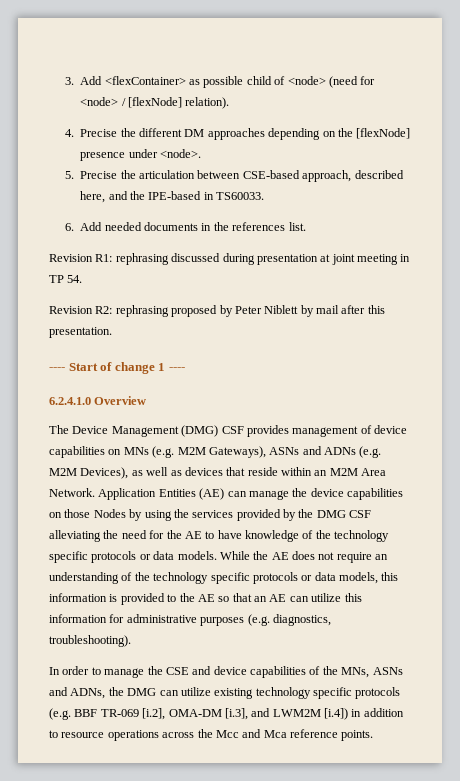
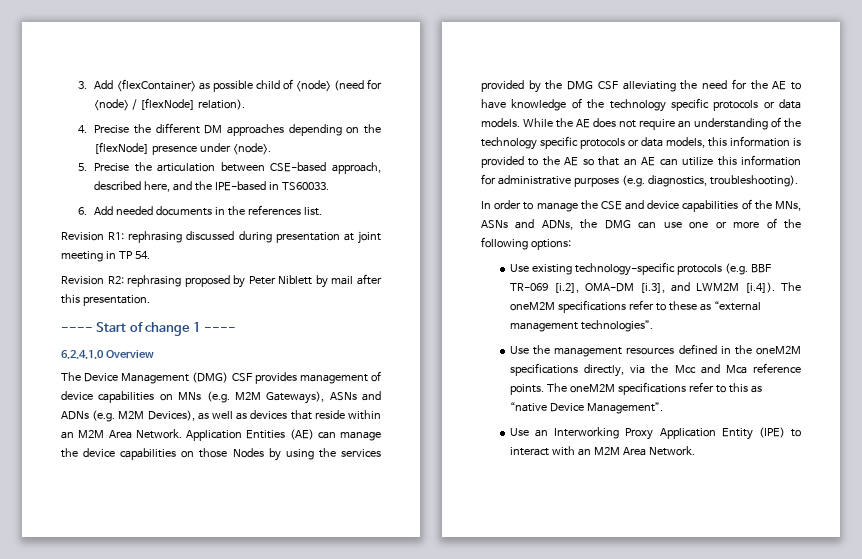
- In order to manage the CSE and device capabilities of the MNs, ASNs and ADNs, the DMG can utilize existing technology specific protocols (e.g. BBF TR-069 [i.2], OMA-DM [i.3], and LWM2M [i.4]) in addition to resource operations across the Mcc and Mca reference points.
+ In order to manage the CSE and device capabilities of the MNs, ASNs and ADNs, the DMG can use one or more of the following options:
+ Use existing technology-specific protocols (e.g. BBF TR-069 [i.2], OMA-DM [i.3], and LWM2M [i.4]). The oneM2M specifications refer to these as “external management technologies”.
+ Use the management resources defined in the oneM2M specifications directly, via the Mcc and Mca reference points.
+ The oneM2M specifications refer to this as “native Device Management”.
+ Use an Interworking Proxy Application Entity (IPE) to interact with an M2M Area Network.

